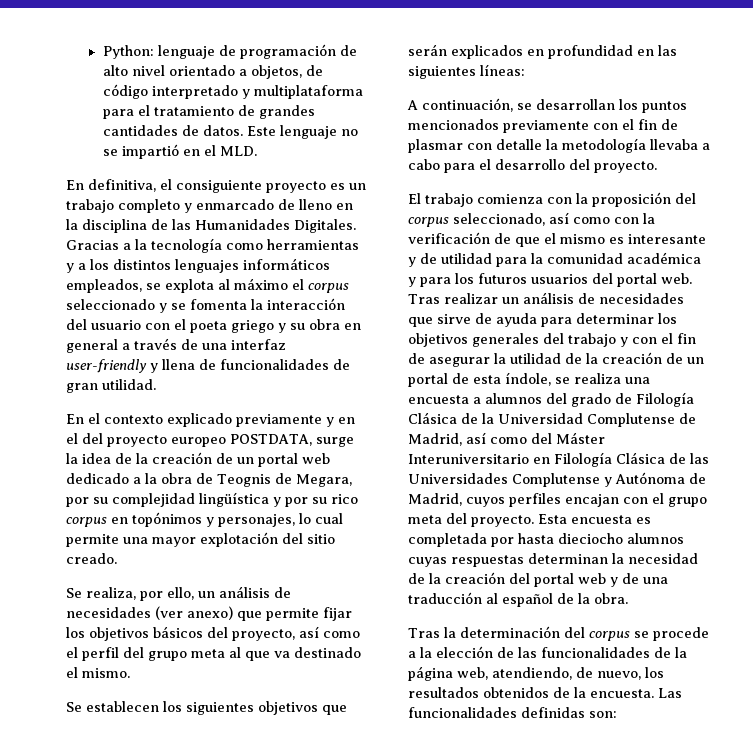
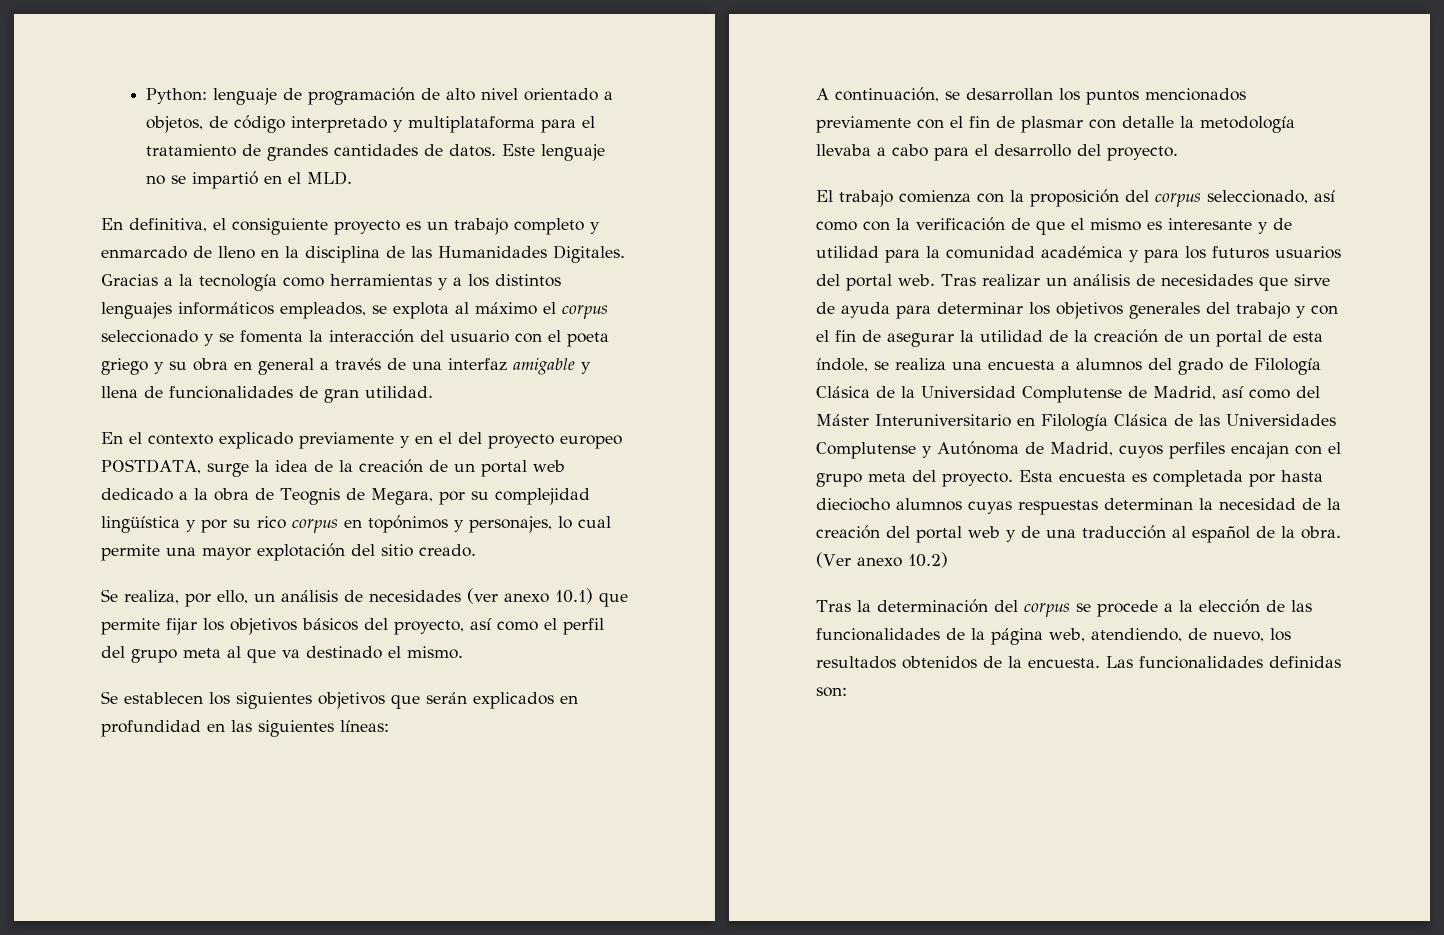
- Gracias a la tecnología como herramientas y a los distintos lenguajes informáticos empleados, se explota al máximo el corpus seleccionado y se fomenta la interacción del usuario con el poeta griego y su obra en general a través de una interfaz user-friendly y llena de funcionalidades de gran utilidad.
+ Gracias a la tecnología como herramientas y a los distintos lenguajes informáticos empleados, se explota al máximo el corpus seleccionado y se fomenta la interacción del usuario con el poeta griego y su obra en general a través de una interfaz amigable y llena de funcionalidades de gran utilidad.
- Se realiza, por ello, un análisis de necesidades (ver anexo) que permite fijar los objetivos básicos del proyecto, así como el perfil del grupo meta al que va destinado el mismo.
+ Se realiza, por ello, un análisis de necesidades (ver anexo 10.1) que permite fijar los objetivos básicos del proyecto, así como el perfil del grupo meta al que va destinado el mismo.
+ (Ver anexo 10.2)

